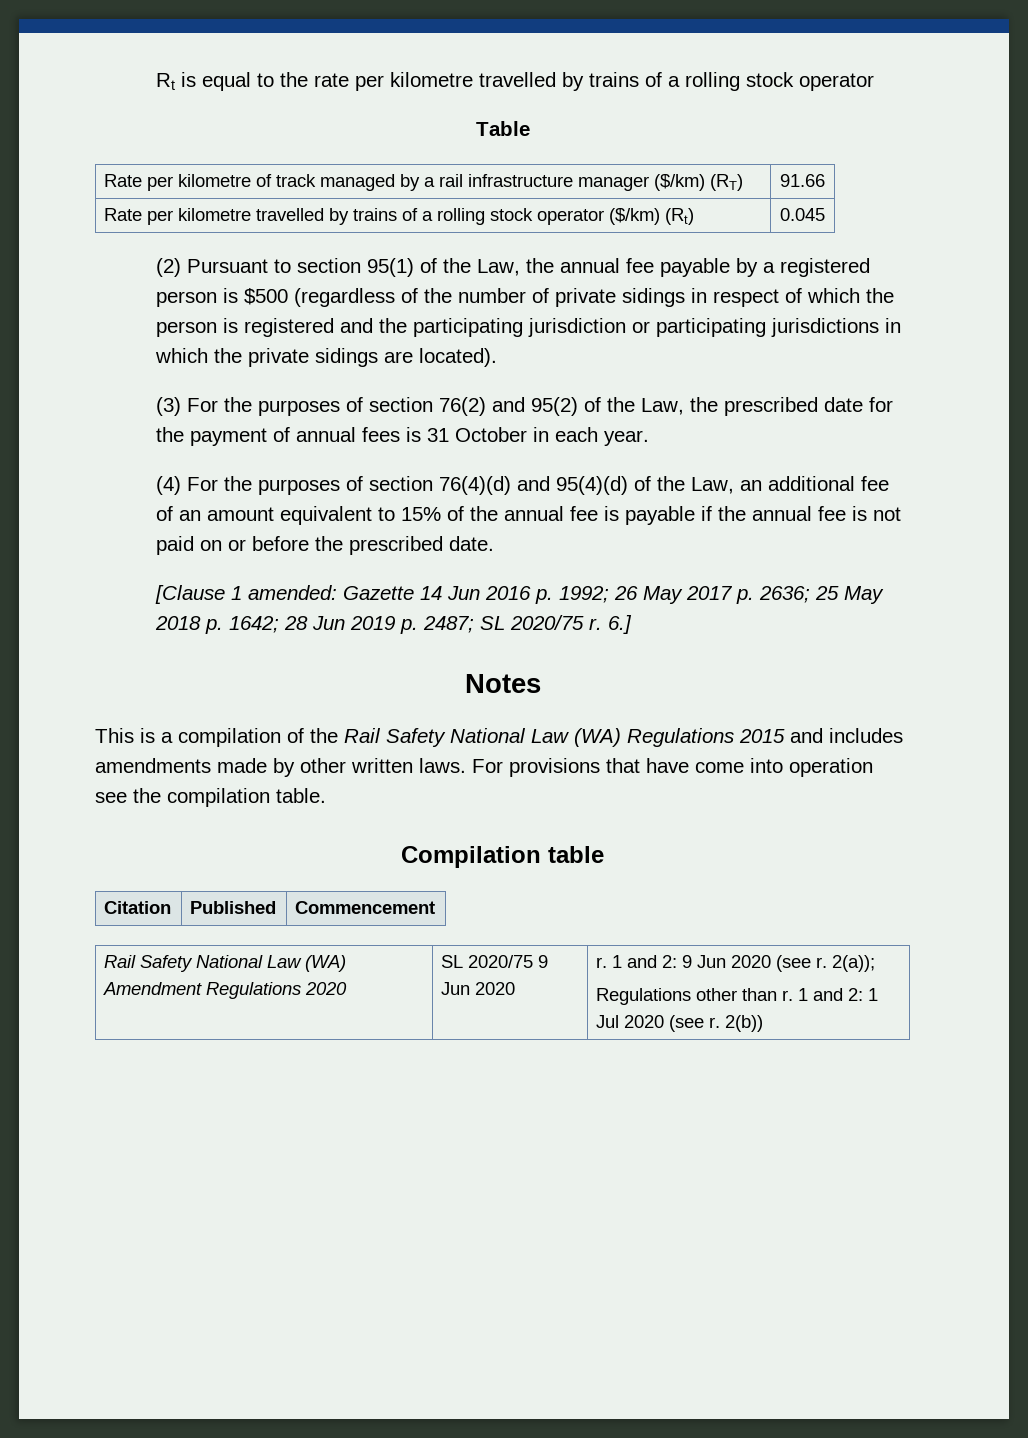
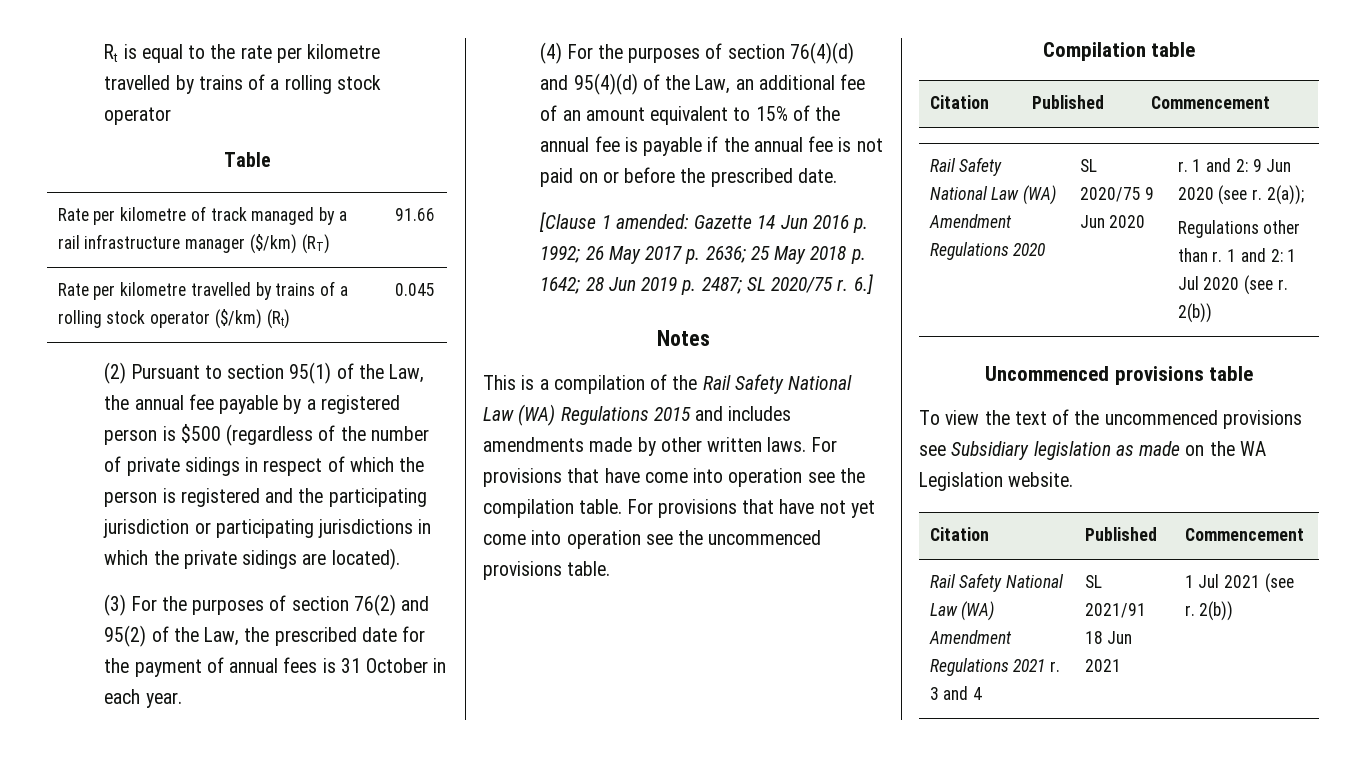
+ For provisions that have not yet come into operation see the uncommenced provisions table.
+ Uncommenced provisions table
+ To view the text of the uncommenced provisions see Subsidiary legislation as made on the WA Legislation website.
+ Citation | Published | Commencement
+ Rail Safety National Law (WA) Amendment Regulations 2021 r. 3 and 4 | SL 2021/91 18 Jun 2021 | 1 Jul 2021 (see r. 2(b))

